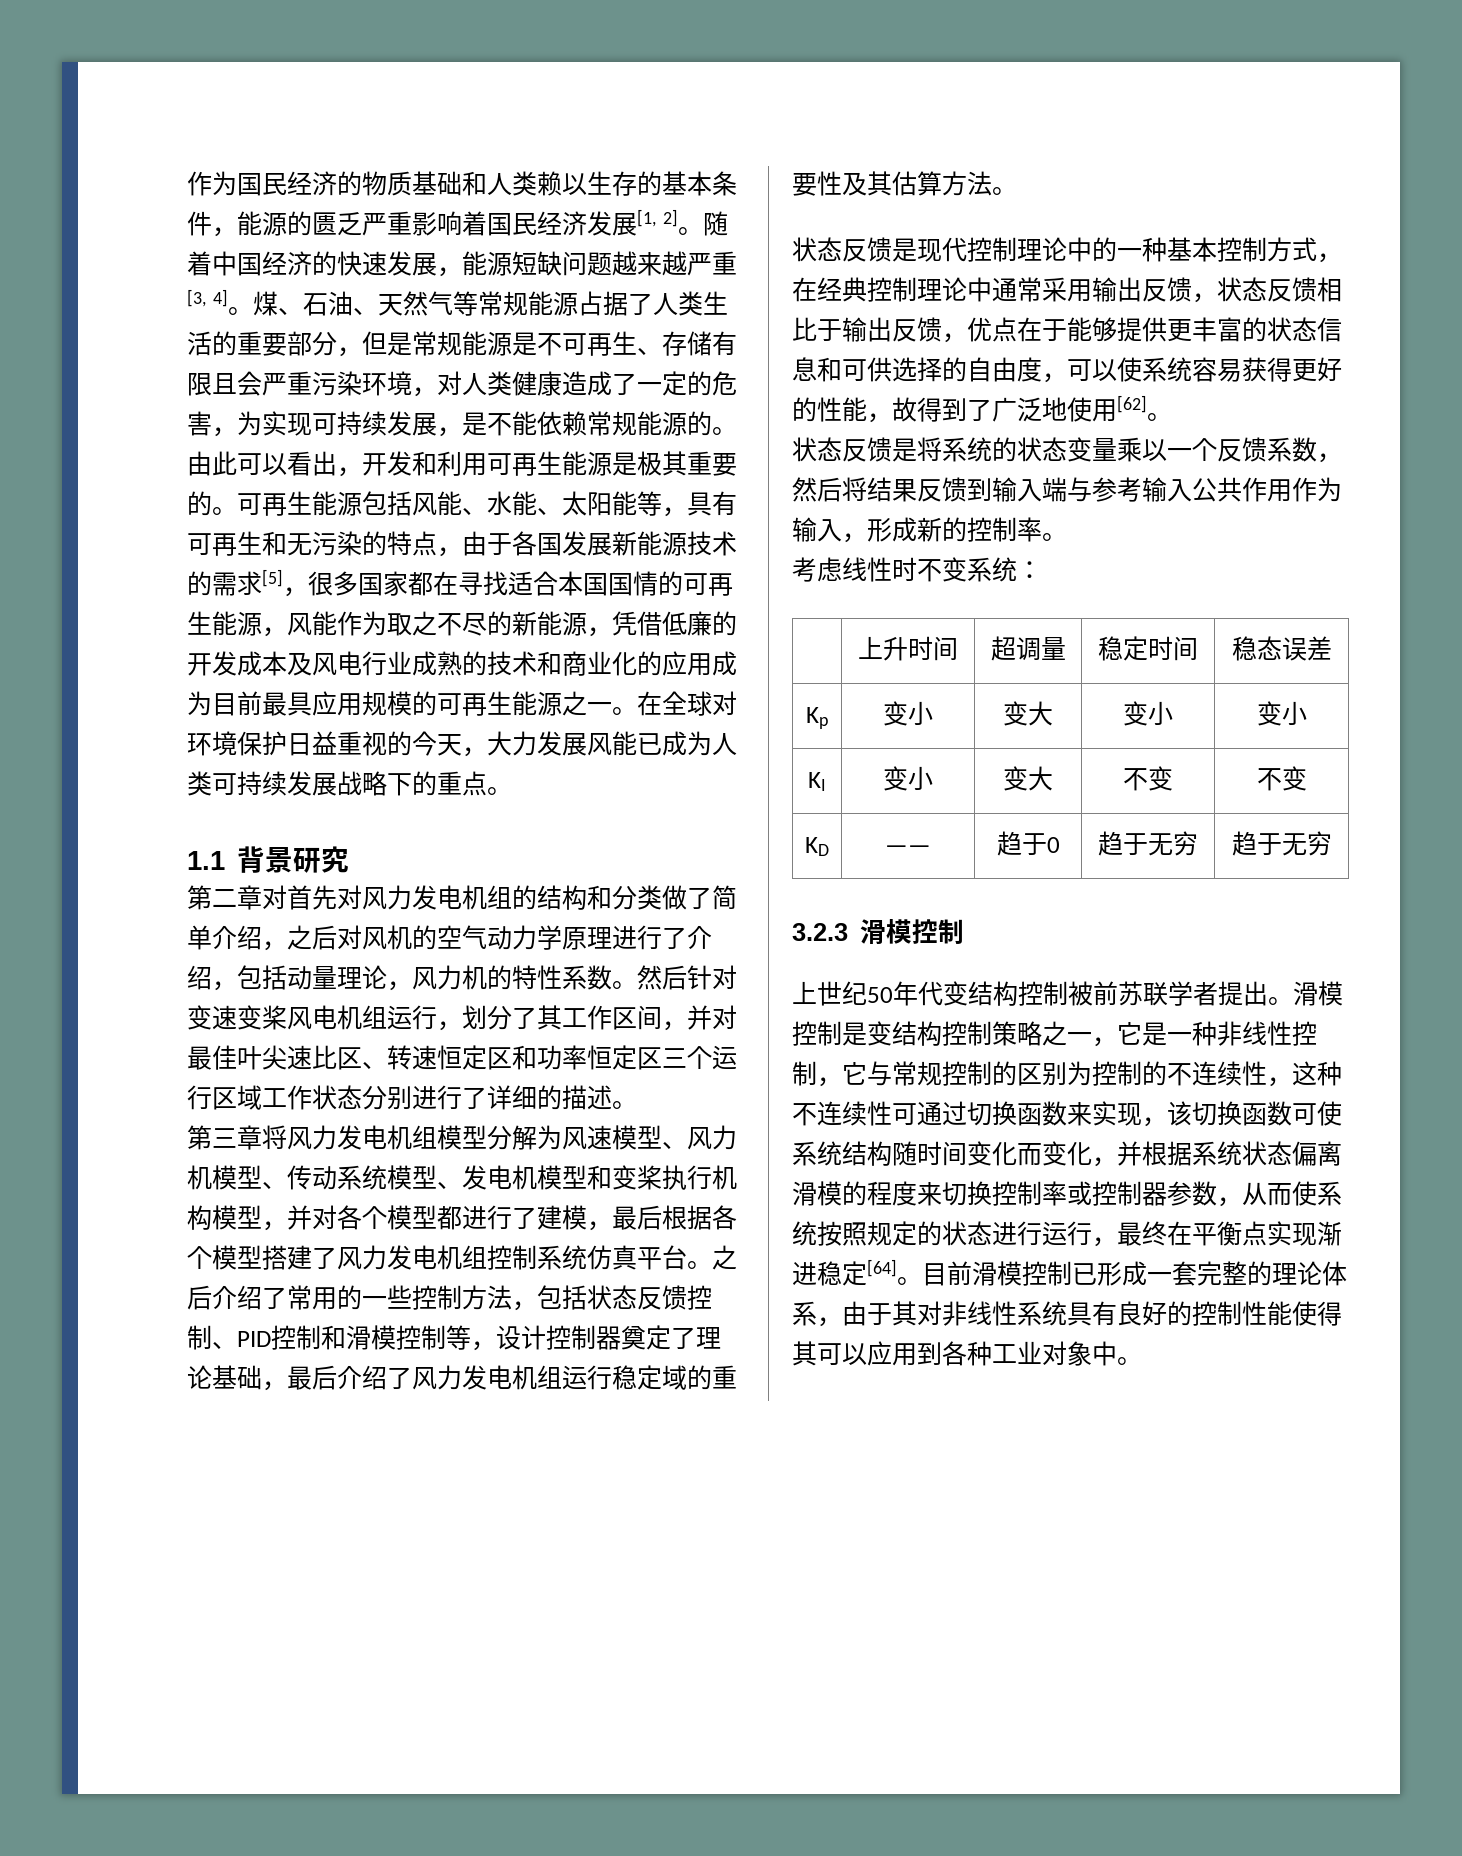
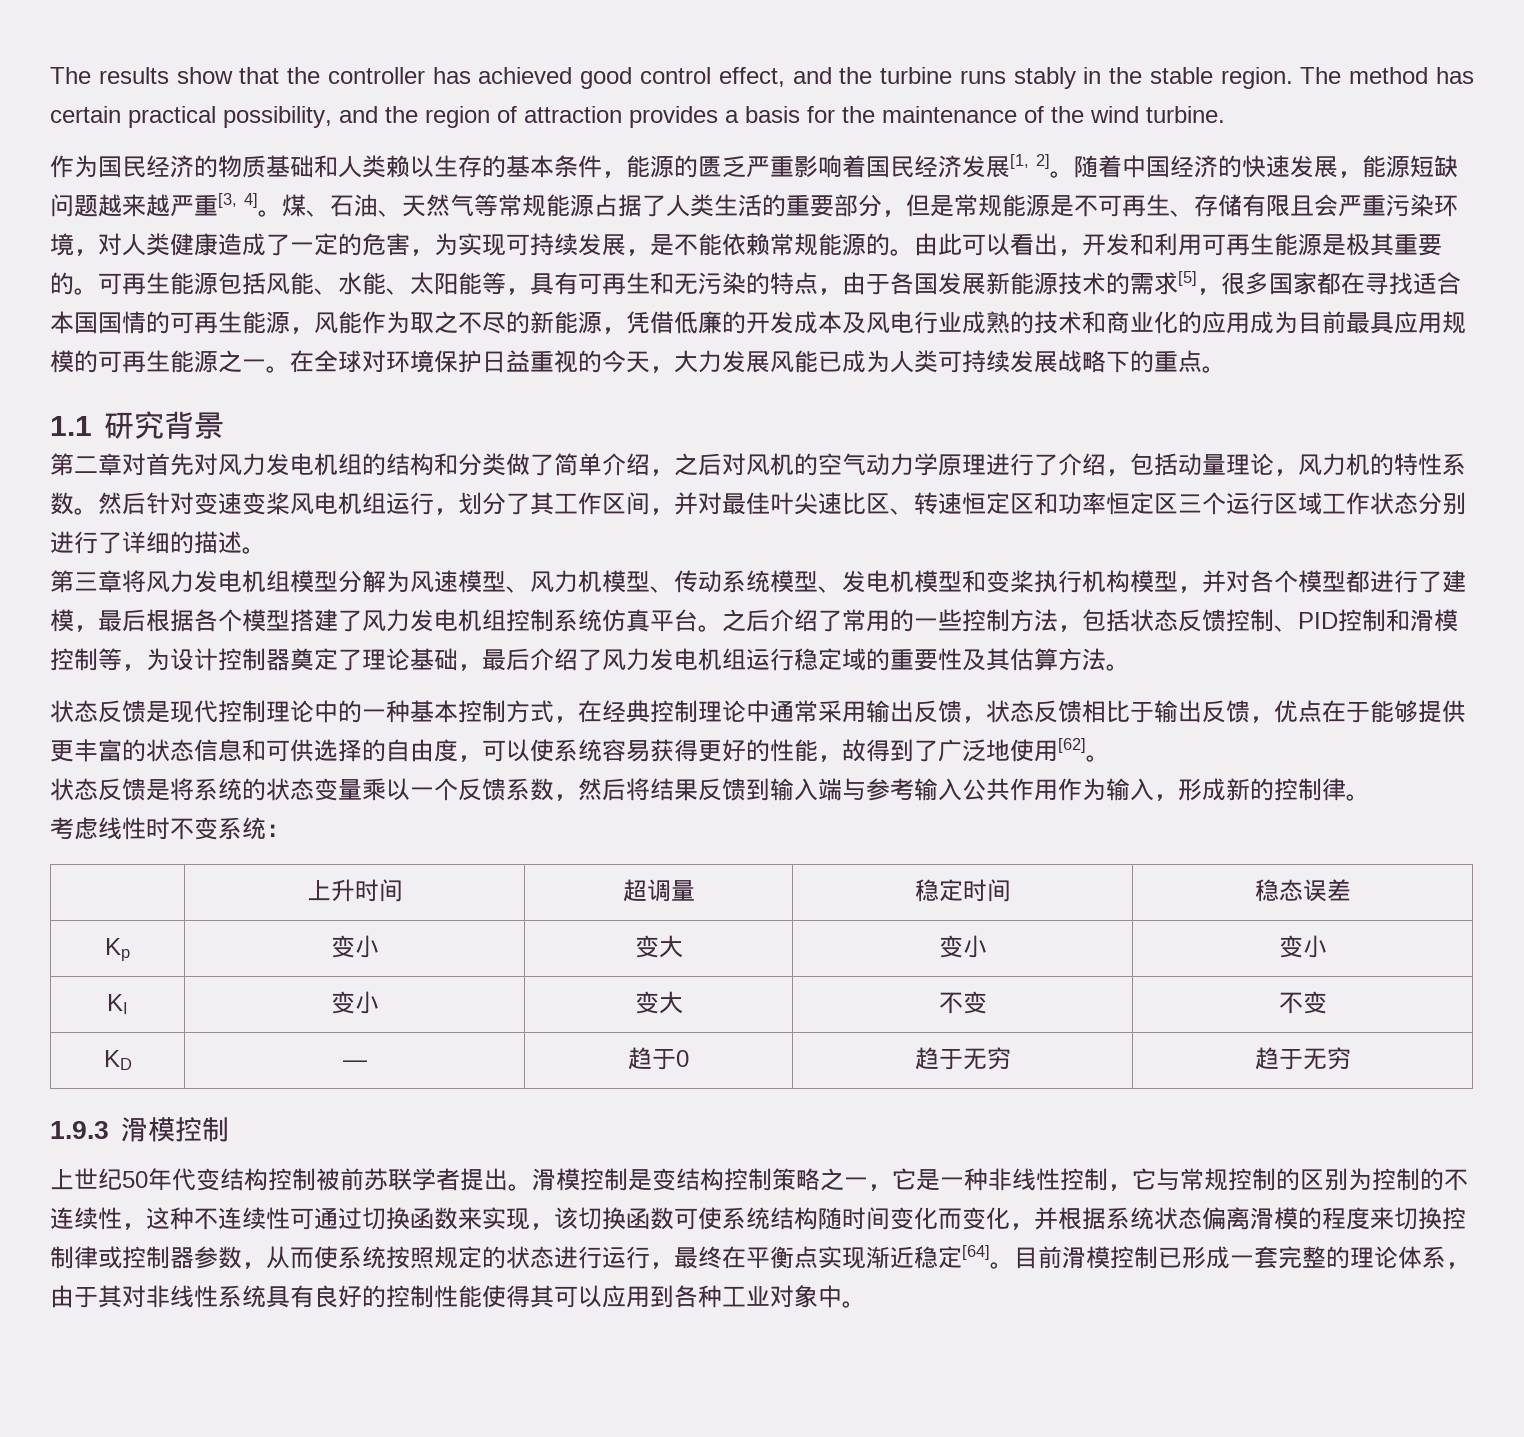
+ The results show that the controller has achieved good control effect, and the turbine runs stably in the stable region. The method has certain practical possibility, and the region of attraction provides a basis for the maintenance of the wind turbine.
- 1.1背景研究
+ 1.1研究背景
- 之后介绍了常用的一些控制方法，包括状态反馈控制、PID控制和滑模控制等，设计控制器奠定了理论基础，最后介绍了风力发电机组运行稳定域的重要性及其估算方法。
+ 之后介绍了常用的一些控制方法，包括状态反馈控制、PID控制和滑模控制等，为设计控制器奠定了理论基础，最后介绍了风力发电机组运行稳定域的重要性及其估算方法。
- 状态反馈是将系统的状态变量乘以一个反馈系数，然后将结果反馈到输入端与参考输入公共作用作为输入，形成新的控制率。
+ 状态反馈是将系统的状态变量乘以一个反馈系数，然后将结果反馈到输入端与参考输入公共作用作为输入，形成新的控制律。
- KD | —— | 趋于0 | 趋于无穷 | 趋于无穷
+ KD | — | 趋于0 | 趋于无穷 | 趋于无穷
- 3.2.3滑模控制
+ 1.9.3滑模控制
- 滑模控制是变结构控制策略之一，它是一种非线性控制，它与常规控制的区别为控制的不连续性，这种不连续性可通过切换函数来实现，该切换函数可使系统结构随时间变化而变化，并根据系统状态偏离滑模的程度来切换控制率或控制器参数，从而使系统按照规定的状态进行运行，最终在平衡点实现渐进稳定[64]。
+ 滑模控制是变结构控制策略之一，它是一种非线性控制，它与常规控制的区别为控制的不连续性，这种不连续性可通过切换函数来实现，该切换函数可使系统结构随时间变化而变化，并根据系统状态偏离滑模的程度来切换控制律或控制器参数，从而使系统按照规定的状态进行运行，最终在平衡点实现渐近稳定[64]。

